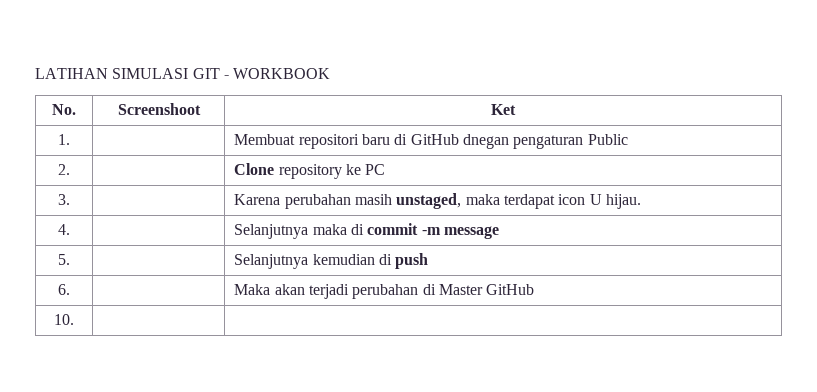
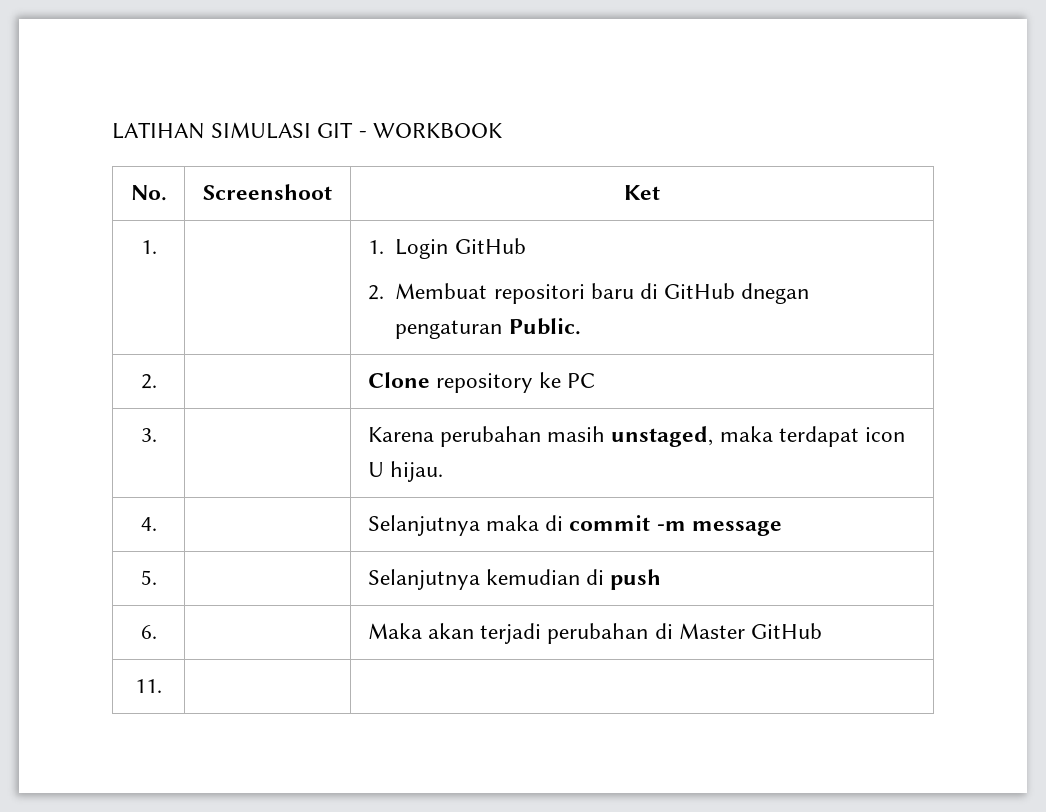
- 1. | | Membuat repositori baru di GitHub dnegan pengaturan Public
+ 1. | | 1. Login GitHub
+ 2. Membuat repositori baru di GitHub dnegan pengaturan Public.
- 10. | |
+ 11. | |

